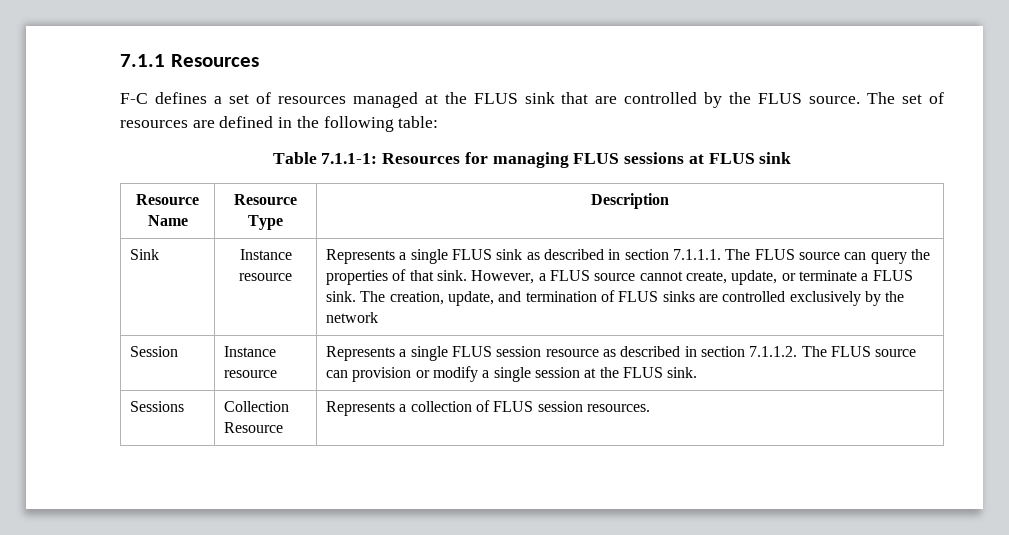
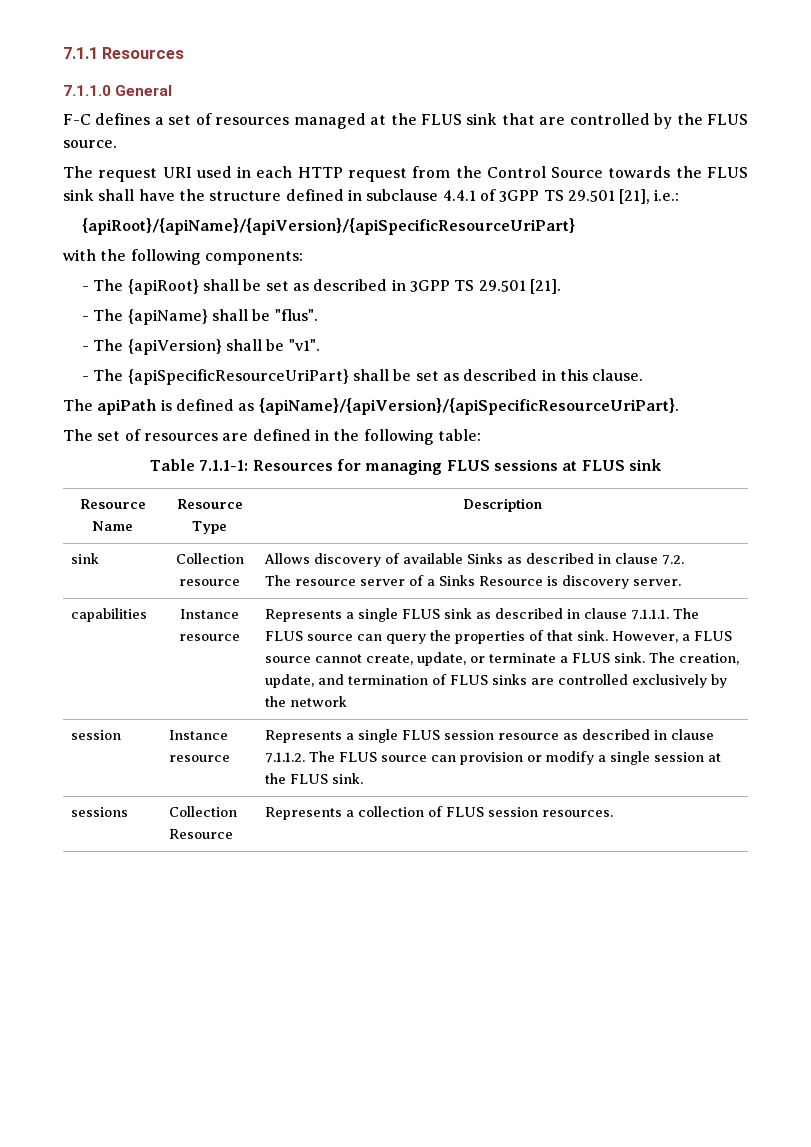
+ 7.1.1.0 General
- F-C defines a set of resources managed at the FLUS sink that are controlled by the FLUS source. The set of resources are defined in the following table:
+ F-C defines a set of resources managed at the FLUS sink that are controlled by the FLUS source.
+ The request URI used in each HTTP request from the Control Source towards the FLUS sink shall have the structure defined in subclause 4.4.1 of 3GPP TS 29.501 [21], i.e.:
+ {apiRoot}/{apiName}/{apiVersion}/{apiSpecificResourceUriPart}
+ with the following components:
+ - The {apiRoot} shall be set as described in 3GPP TS 29.501 [21].
+ - The {apiName} shall be "flus".
+ - The {apiVersion} shall be "v1".
+ - The {apiSpecificResourceUriPart} shall be set as described in this clause.
+ The apiPath is defined as {apiName}/{apiVersion}/{apiSpecificResourceUriPart}.
+ The set of resources are defined in the following table:
- Sink
+ sink | Collection resource | Allows discovery of available Sinks as described in clause 7.2.
+ The resource server of a Sinks Resource is discovery server.
+ capabilities
- Represents a single FLUS sink as described in section 7.1.1.1. The FLUS source can query the properties of that sink.
+ Represents a single FLUS sink as described in clause 7.1.1.1. The FLUS source can query the properties of that sink.
- Session | Instance resource | Represents a single FLUS session resource as described in section 7.1.1.2. The FLUS source can provision or modify a single session at the FLUS sink.
+ session | Instance resource | Represents a single FLUS session resource as described in clause 7.1.1.2. The FLUS source can provision or modify a single session at the FLUS sink.
- Sessions | Collection Resource | Represents a collection of FLUS session resources.
+ sessions | Collection Resource | Represents a collection of FLUS session resources.

